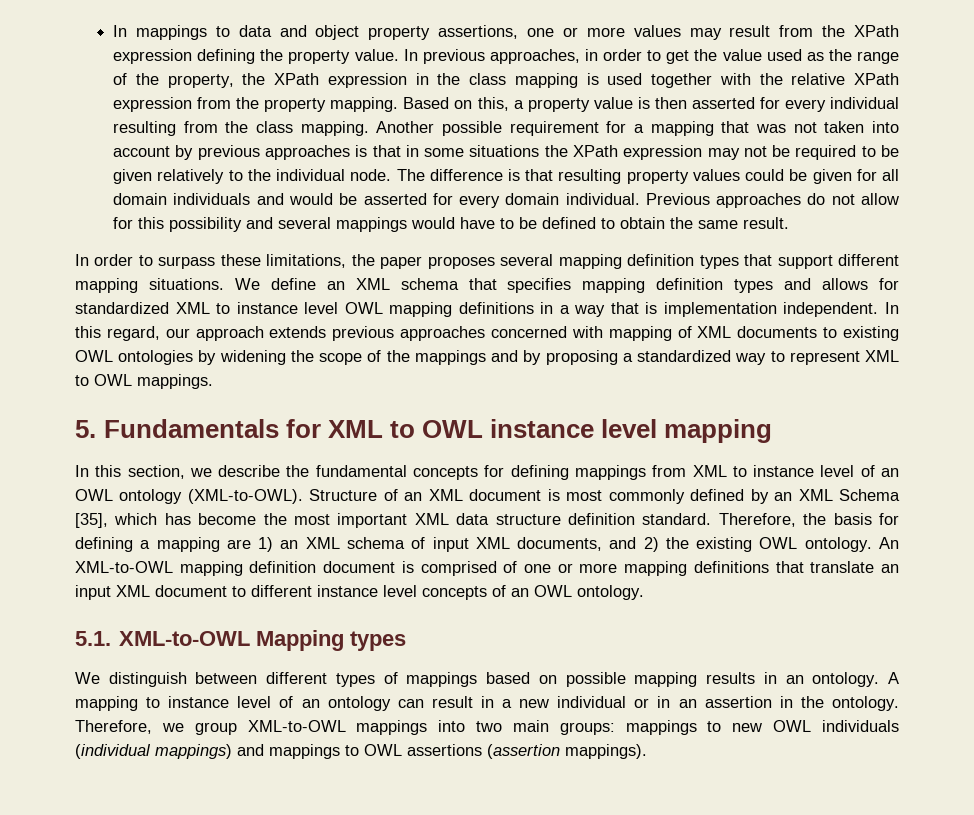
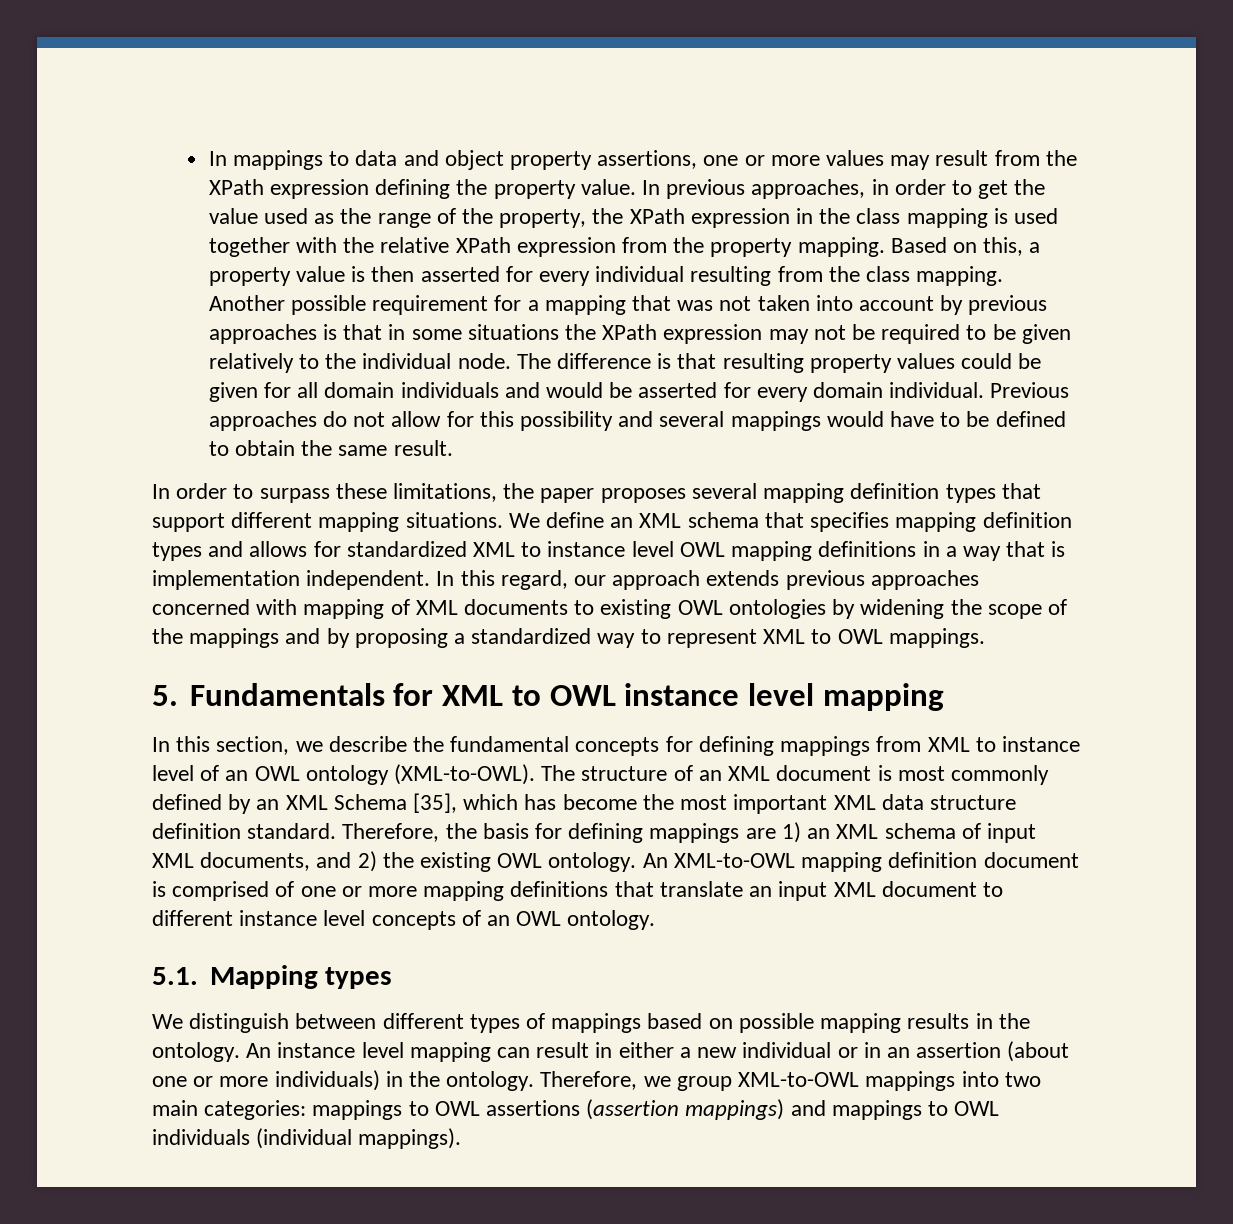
- Structure of an XML document is most commonly defined by an XML Schema [35], which has become the most important XML data structure definition standard.
+ The structure of an XML document is most commonly defined by an XML Schema [35], which has become the most important XML data structure definition standard.
- Therefore, the basis for defining a mapping are 1) an XML schema of input XML documents, and 2) the existing OWL ontology.
+ Therefore, the basis for defining mappings are 1) an XML schema of input XML documents, and 2) the existing OWL ontology.
- 5.1. XML-to-OWL Mapping types
+ 5.1. Mapping types
- We distinguish between different types of mappings based on possible mapping results in an ontology. A mapping to instance level of an ontology can result in a new individual or in an assertion in the ontology.
+ We distinguish between different types of mappings based on possible mapping results in the ontology. An instance level mapping can result in either a new individual or in an assertion (about one or more individuals) in the ontology.
- Therefore, we group XML-to-OWL mappings into two main groups: mappings to new OWL individuals (individual mappings) and mappings to OWL assertions (assertion mappings).
+ Therefore, we group XML-to-OWL mappings into two main categories: mappings to OWL assertions (assertion mappings) and mappings to OWL individuals (individual mappings).

